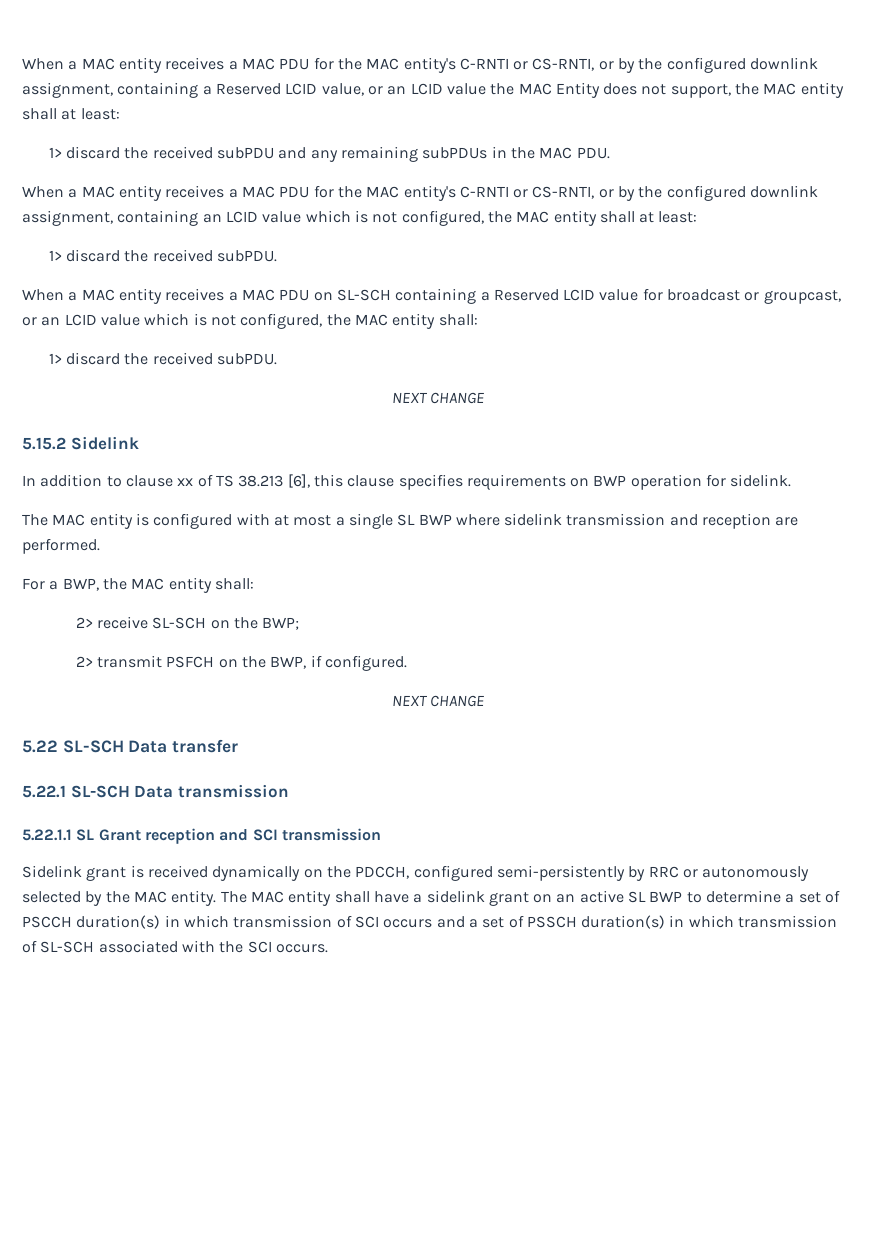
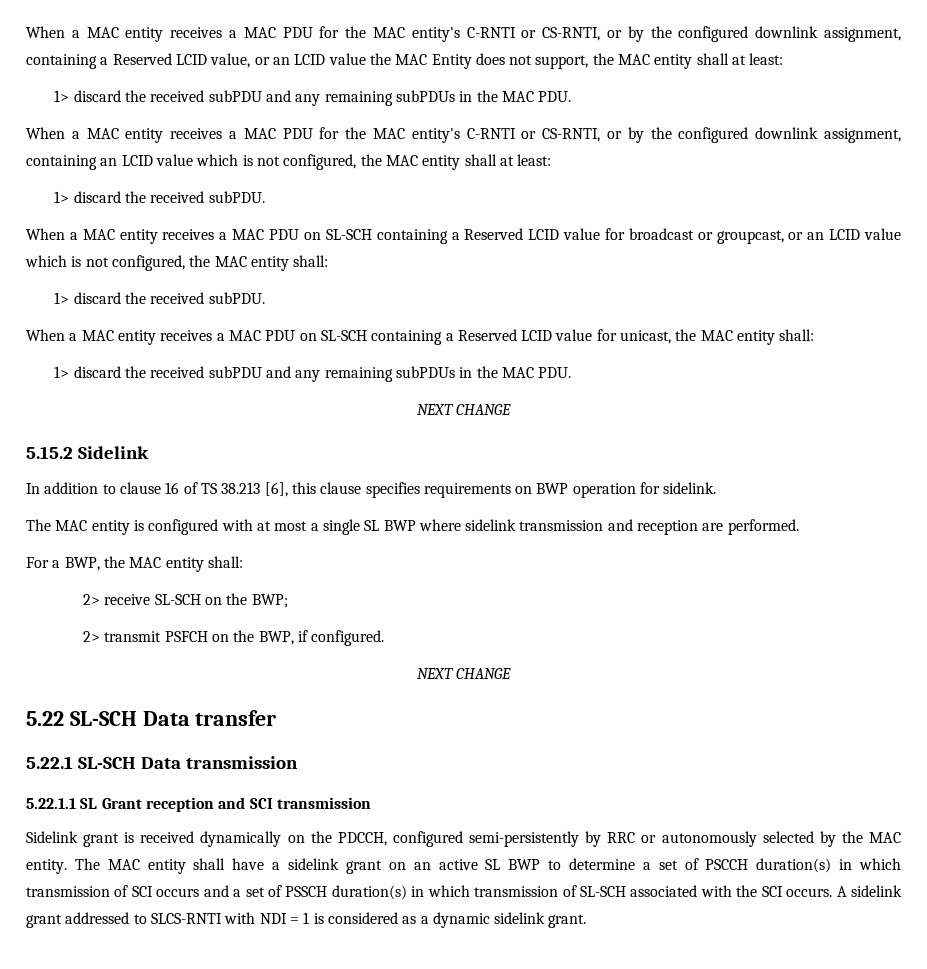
+ When a MAC entity receives a MAC PDU on SL-SCH containing a Reserved LCID value for unicast, the MAC entity shall:
+ 1> discard the received subPDU and any remaining subPDUs in the MAC PDU.
- In addition to clause xx of TS 38.213 [6], this clause specifies requirements on BWP operation for sidelink.
+ In addition to clause 16 of TS 38.213 [6], this clause specifies requirements on BWP operation for sidelink.
+ A sidelink grant addressed to SLCS-RNTI with NDI = 1 is considered as a dynamic sidelink grant.

